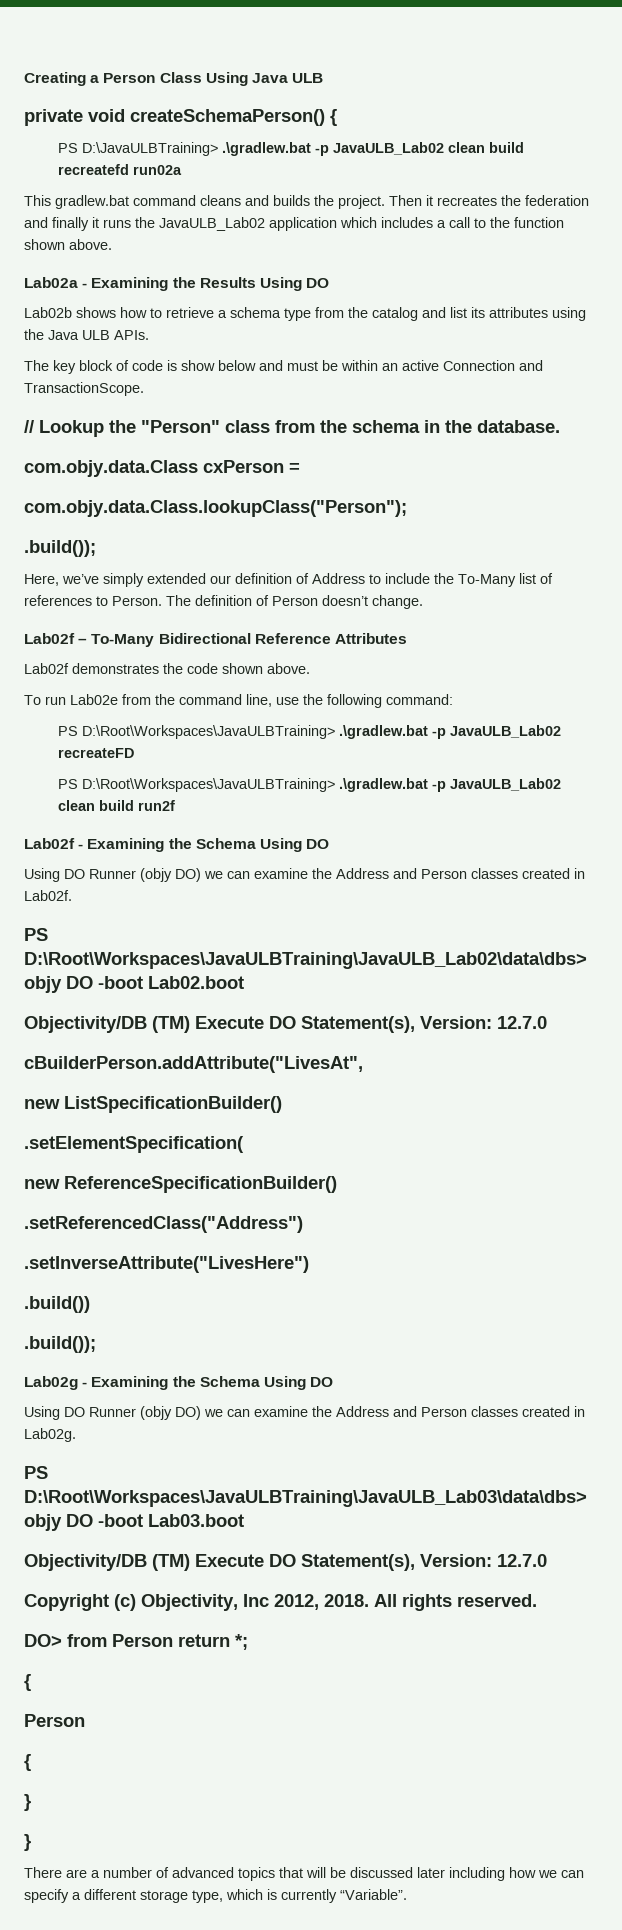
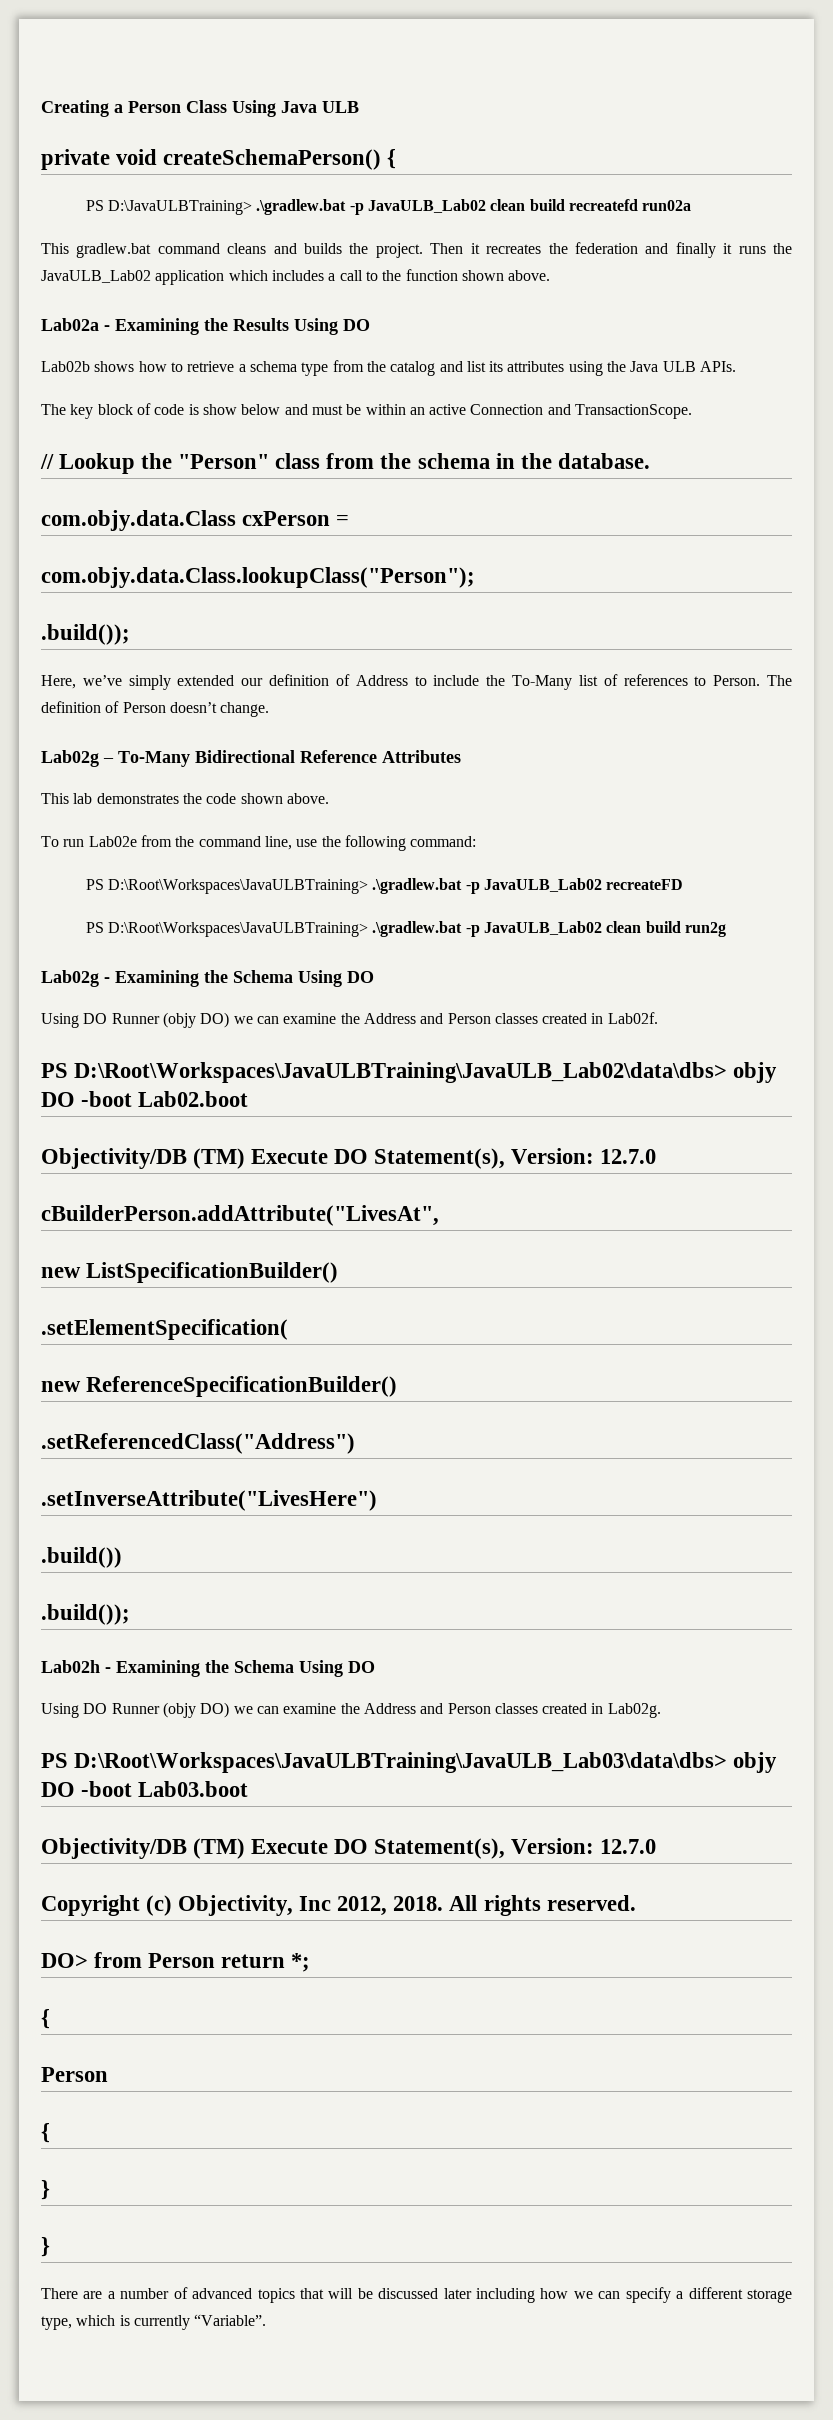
- Lab02f – To-Many Bidirectional Reference Attributes
+ Lab02g – To-Many Bidirectional Reference Attributes
- Lab02f demonstrates the code shown above.
+ This lab demonstrates the code shown above.
- PS D:\Root\Workspaces\JavaULBTraining> .\gradlew.bat -p JavaULB_Lab02 clean build run2f
- Lab02f - Examining the Schema Using DO
+ PS D:\Root\Workspaces\JavaULBTraining> .\gradlew.bat -p JavaULB_Lab02 clean build run2g
+ Lab02g - Examining the Schema Using DO
- Lab02g - Examining the Schema Using DO
+ Lab02h - Examining the Schema Using DO

